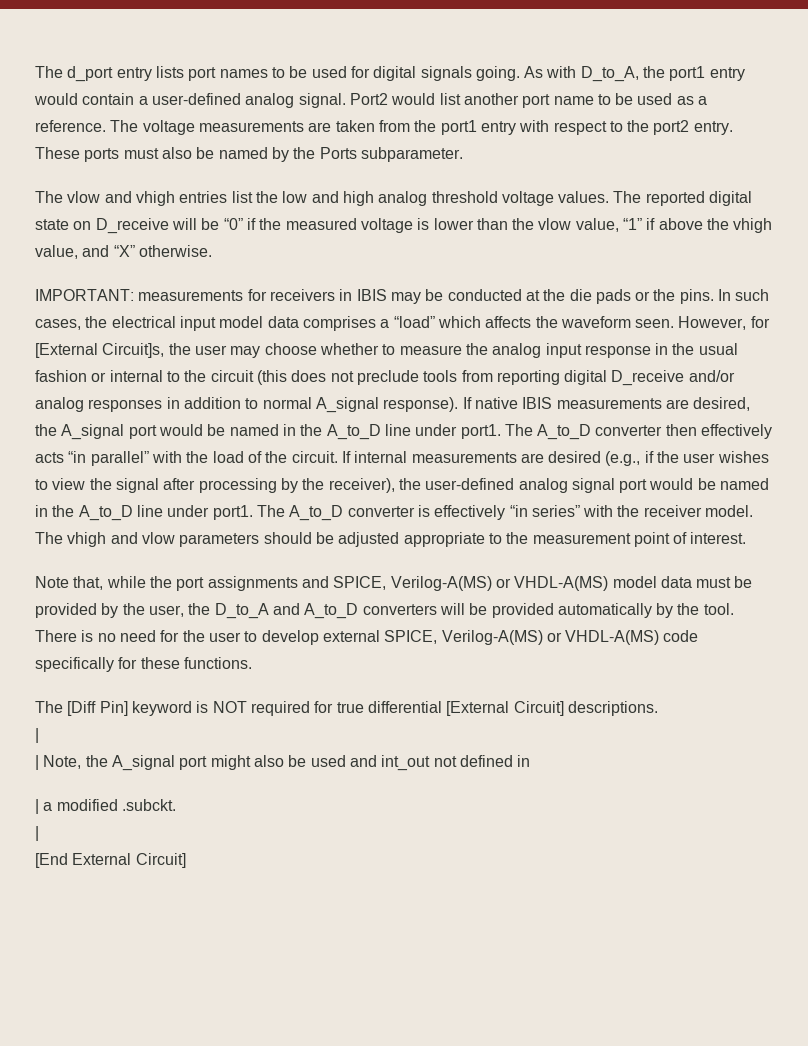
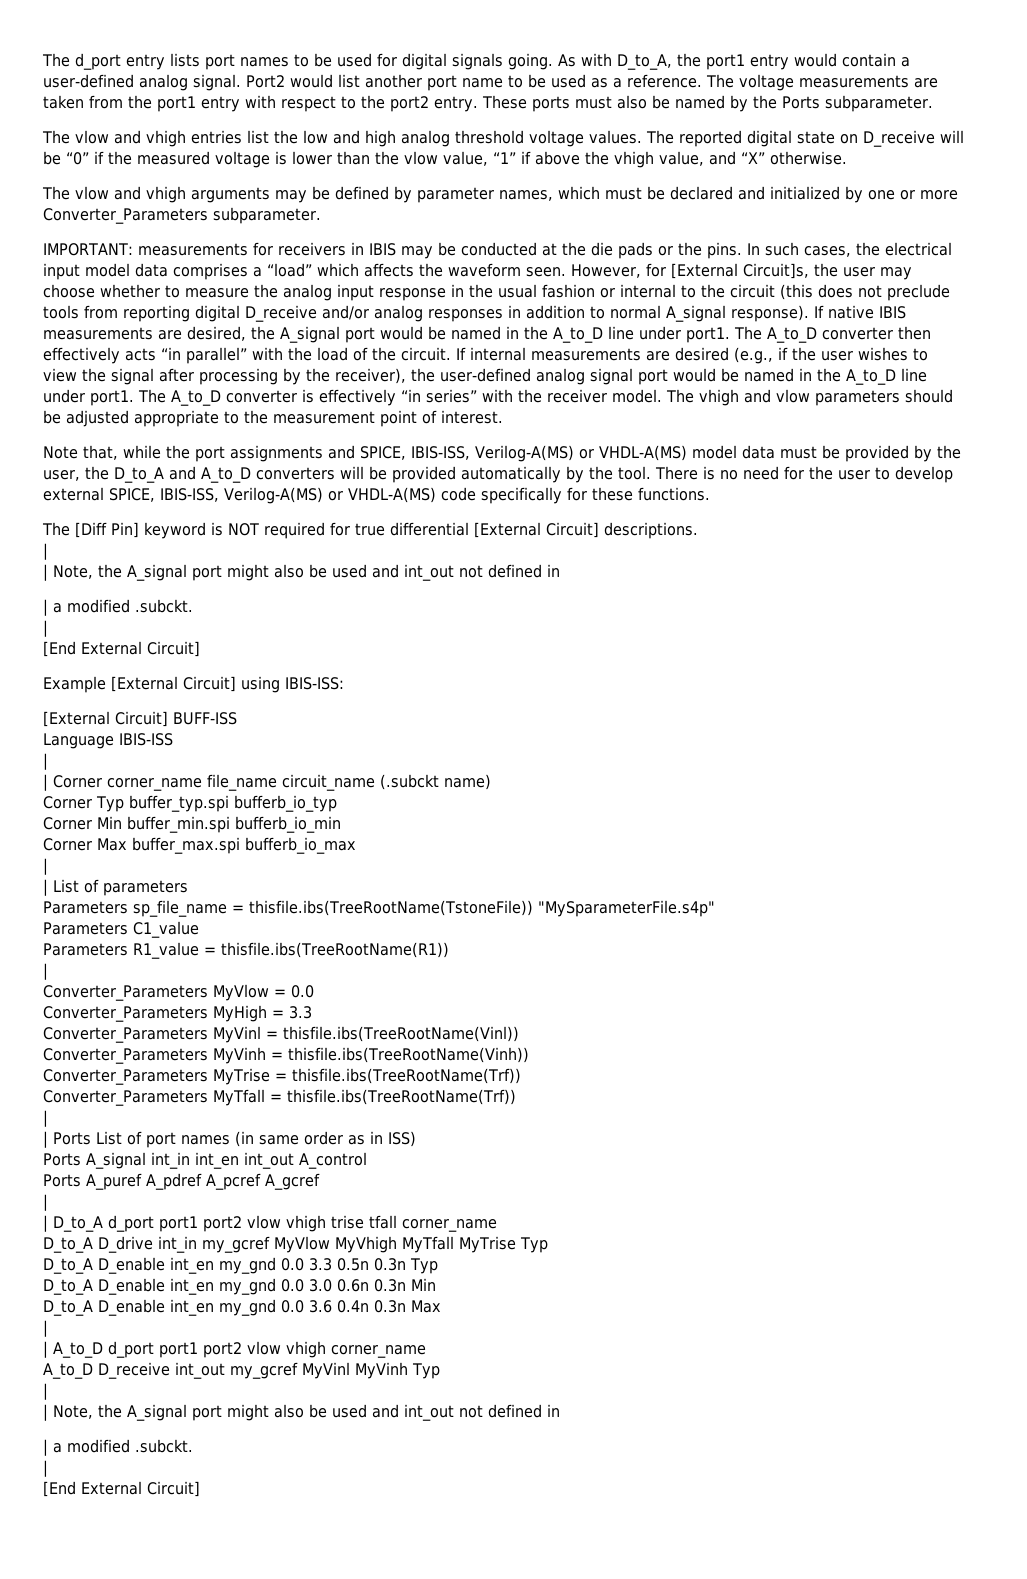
+ The vlow and vhigh arguments may be defined by parameter names, which must be declared and initialized by one or more Converter_Parameters subparameter.
- Note that, while the port assignments and SPICE, Verilog-A(MS) or VHDL-A(MS) model data must be provided by the user, the D_to_A and A_to_D converters will be provided automatically by the tool.
+ Note that, while the port assignments and SPICE, IBIS-ISS, Verilog-A(MS) or VHDL-A(MS) model data must be provided by the user, the D_to_A and A_to_D converters will be provided automatically by the tool.
- There is no need for the user to develop external SPICE, Verilog-A(MS) or VHDL-A(MS) code specifically for these functions.
+ There is no need for the user to develop external SPICE, IBIS-ISS, Verilog-A(MS) or VHDL-A(MS) code specifically for these functions.
+ Example [External Circuit] using IBIS-ISS:
+ [External Circuit] BUFF-ISS
+ Language IBIS-ISS
+ |
+ | Corner corner_name file_name circuit_name (.subckt name)
+ Corner Typ buffer_typ.spi bufferb_io_typ
+ Corner Min buffer_min.spi bufferb_io_min
+ Corner Max buffer_max.spi bufferb_io_max
+ |
+ | List of parameters
+ Parameters sp_file_name = thisfile.ibs(TreeRootName(TstoneFile)) "MySparameterFile.s4p"
+ Parameters C1_value
+ Parameters R1_value = thisfile.ibs(TreeRootName(R1))
+ |
+ Converter_Parameters MyVlow = 0.0
+ Converter_Parameters MyHigh = 3.3
+ Converter_Parameters MyVinl = thisfile.ibs(TreeRootName(Vinl))
+ Converter_Parameters MyVinh = thisfile.ibs(TreeRootName(Vinh))
+ Converter_Parameters MyTrise = thisfile.ibs(TreeRootName(Trf))
+ Converter_Parameters MyTfall = thisfile.ibs(TreeRootName(Trf))
+ |
+ | Ports List of port names (in same order as in ISS)
+ Ports A_signal int_in int_en int_out A_control
+ Ports A_puref A_pdref A_pcref A_gcref
+ |
+ | D_to_A d_port port1 port2 vlow vhigh trise tfall corner_name
+ D_to_A D_drive int_in my_gcref MyVlow MyVhigh MyTfall MyTrise Typ
+ D_to_A D_enable int_en my_gnd 0.0 3.3 0.5n 0.3n Typ
+ D_to_A D_enable int_en my_gnd 0.0 3.0 0.6n 0.3n Min
+ D_to_A D_enable int_en my_gnd 0.0 3.6 0.4n 0.3n Max
+ |
+ | A_to_D d_port port1 port2 vlow vhigh corner_name
+ A_to_D D_receive int_out my_gcref MyVinl MyVinh Typ
+ |
+ | Note, the A_signal port might also be used and int_out not defined in
+ | a modified .subckt.
+ |
+ [End External Circuit]

